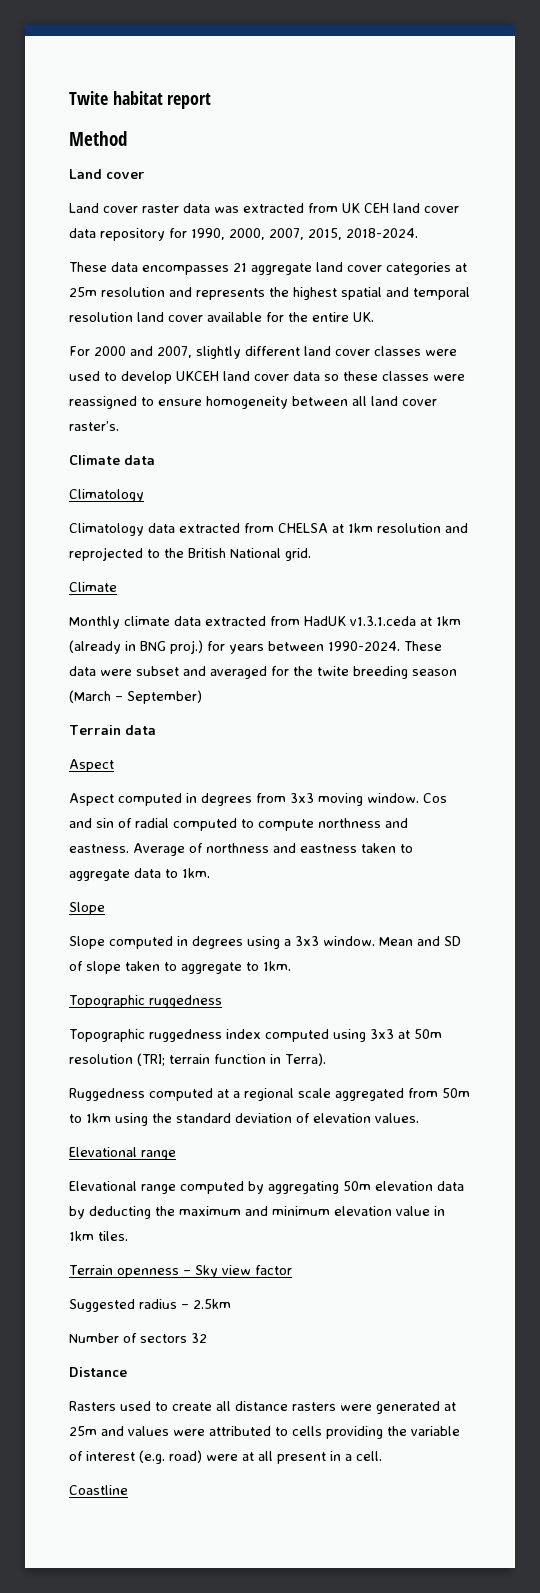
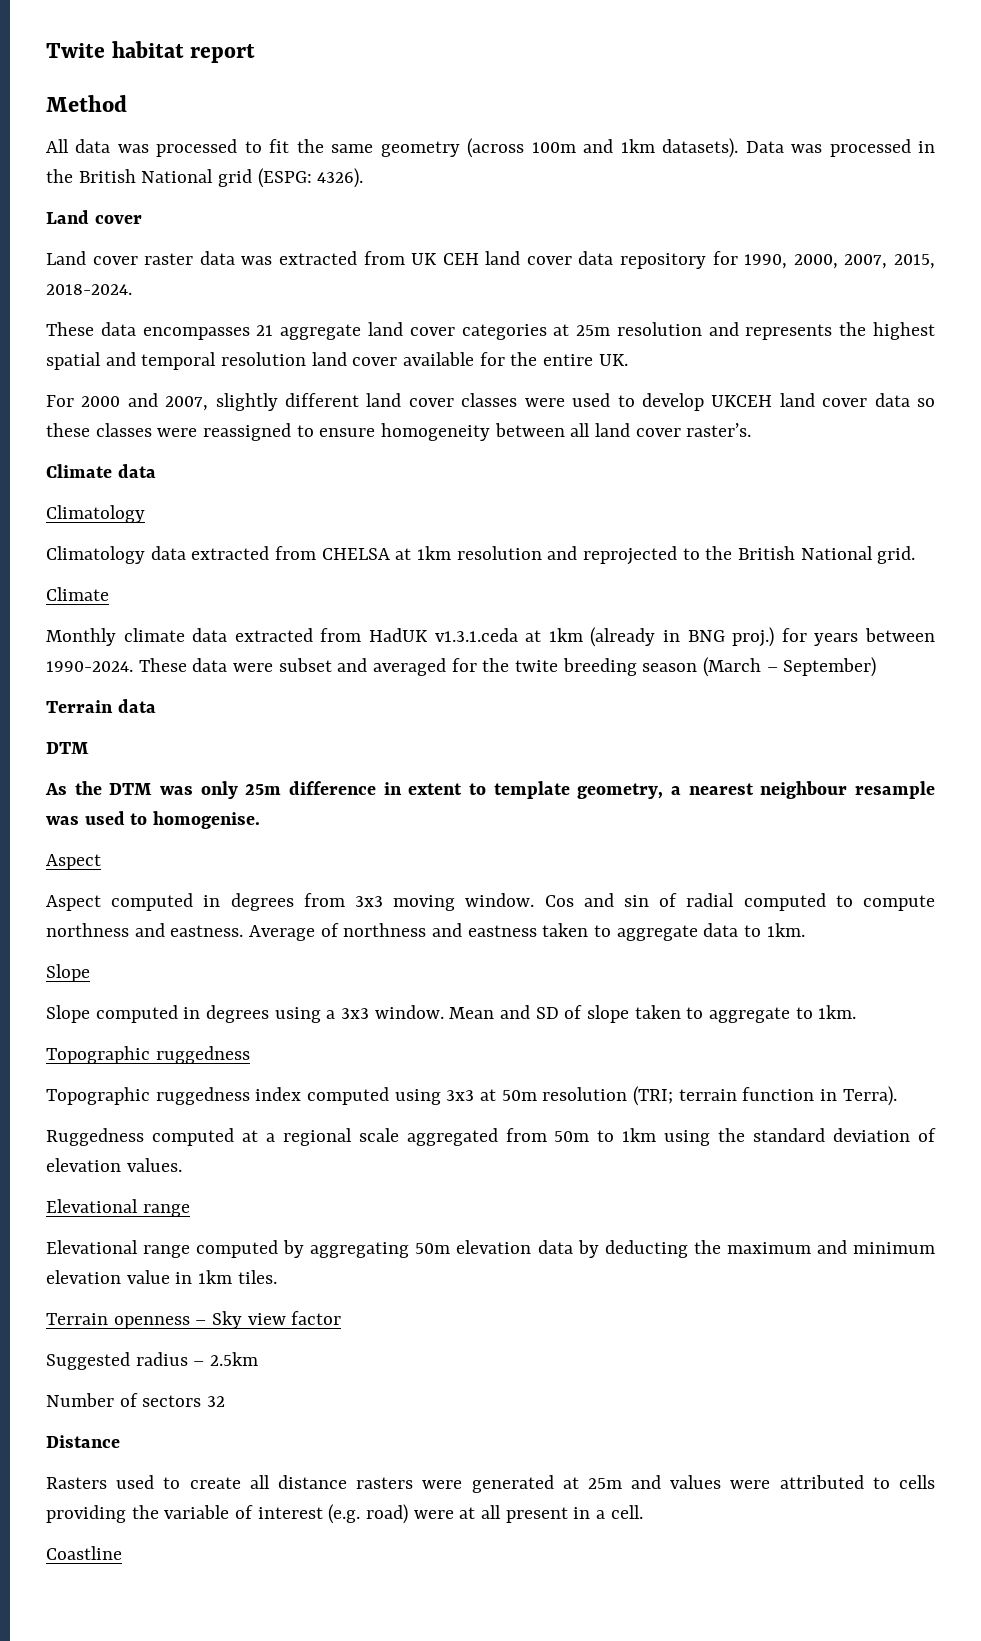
+ All data was processed to fit the same geometry (across 100m and 1km datasets). Data was processed in the British National grid (ESPG: 4326).
  Terrain data
+ DTM
+ As the DTM was only 25m difference in extent to template geometry, a nearest neighbour resample was used to homogenise.

